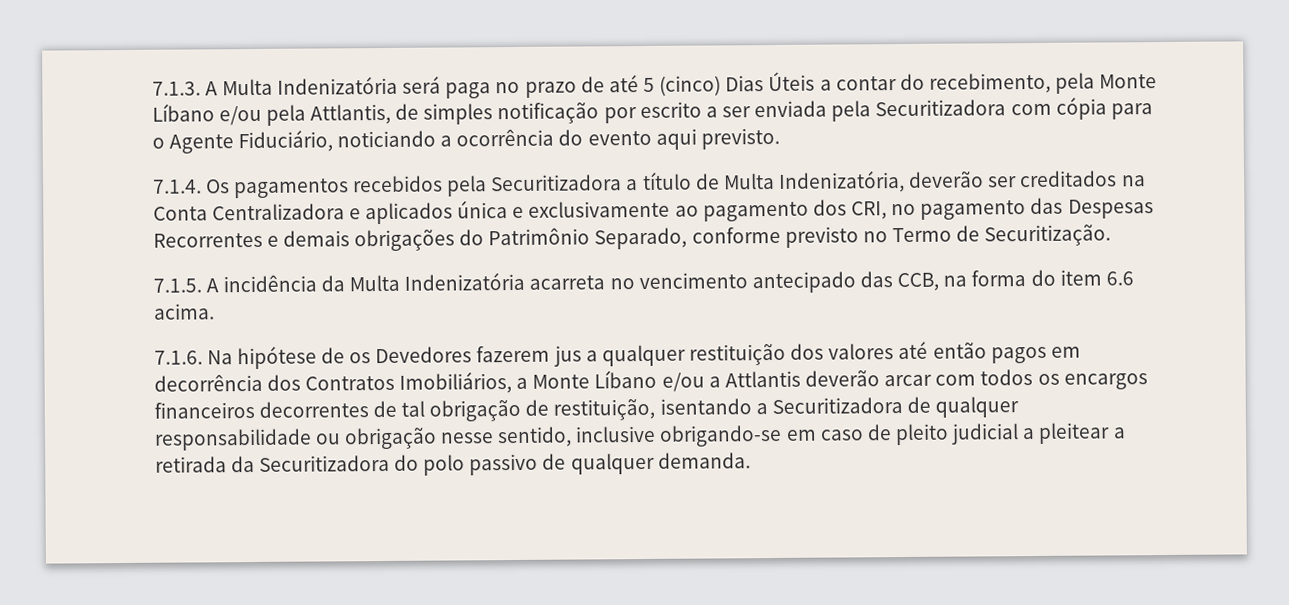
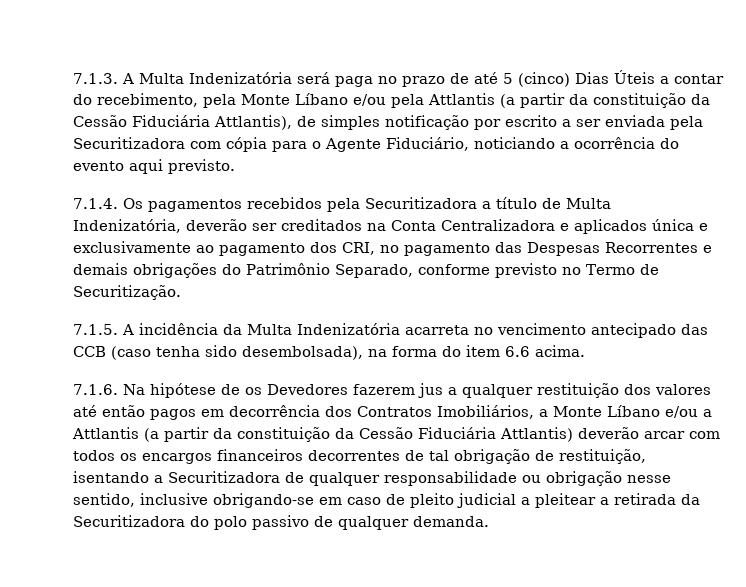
- 7.1.3. A Multa Indenizatória será paga no prazo de até 5 (cinco) Dias Úteis a contar do recebimento, pela Monte Líbano e/ou pela Attlantis, de simples notificação por escrito a ser enviada pela Securitizadora com cópia para o Agente Fiduciário, noticiando a ocorrência do evento aqui previsto.
+ 7.1.3. A Multa Indenizatória será paga no prazo de até 5 (cinco) Dias Úteis a contar do recebimento, pela Monte Líbano e/ou pela Attlantis (a partir da constituição da Cessão Fiduciária Attlantis), de simples notificação por escrito a ser enviada pela Securitizadora com cópia para o Agente Fiduciário, noticiando a ocorrência do evento aqui previsto.
- 7.1.5. A incidência da Multa Indenizatória acarreta no vencimento antecipado das CCB, na forma do item 6.6 acima.
+ 7.1.5. A incidência da Multa Indenizatória acarreta no vencimento antecipado das CCB (caso tenha sido desembolsada), na forma do item 6.6 acima.
- 7.1.6. Na hipótese de os Devedores fazerem jus a qualquer restituição dos valores até então pagos em decorrência dos Contratos Imobiliários, a Monte Líbano e/ou a Attlantis deverão arcar com todos os encargos financeiros decorrentes de tal obrigação de restituição, isentando a Securitizadora de qualquer responsabilidade ou obrigação nesse sentido, inclusive obrigando-se em caso de pleito judicial a pleitear a retirada da Securitizadora do polo passivo de qualquer demanda.
+ 7.1.6. Na hipótese de os Devedores fazerem jus a qualquer restituição dos valores até então pagos em decorrência dos Contratos Imobiliários, a Monte Líbano e/ou a Attlantis (a partir da constituição da Cessão Fiduciária Attlantis) deverão arcar com todos os encargos financeiros decorrentes de tal obrigação de restituição, isentando a Securitizadora de qualquer responsabilidade ou obrigação nesse sentido, inclusive obrigando-se em caso de pleito judicial a pleitear a retirada da Securitizadora do polo passivo de qualquer demanda.

